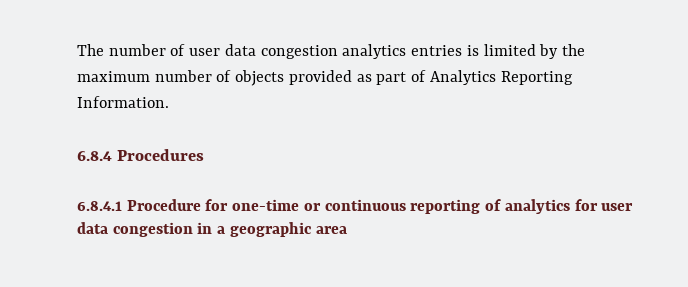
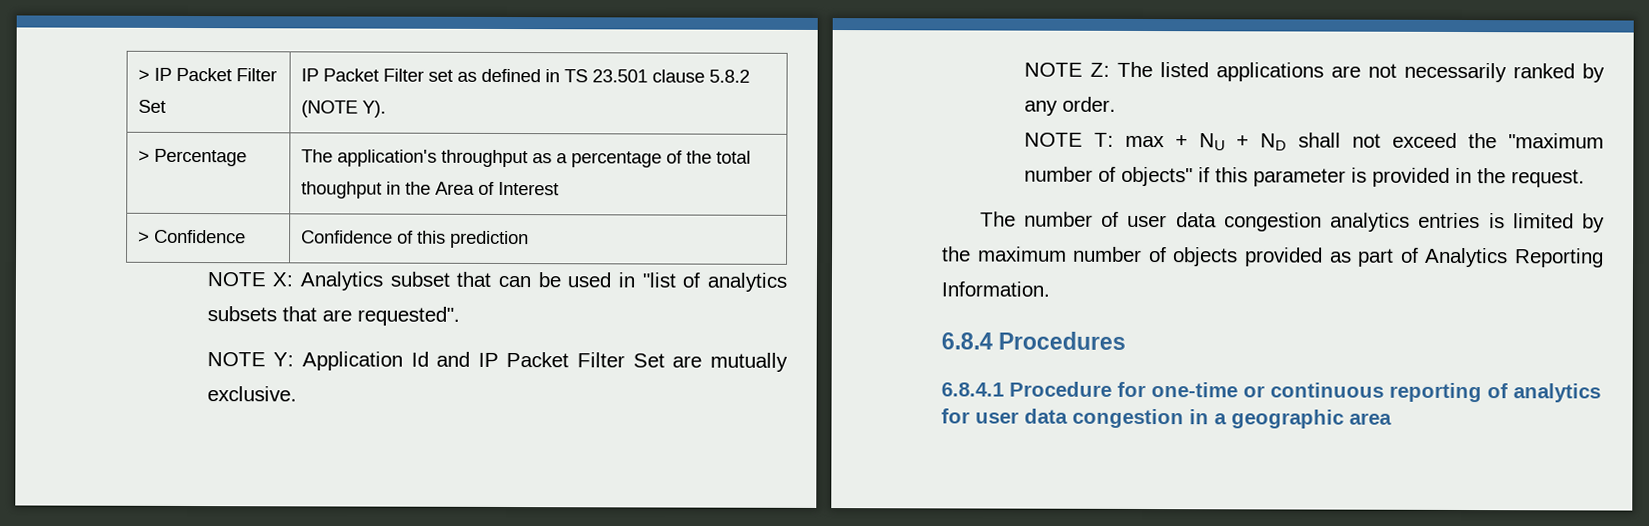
+ > IP Packet Filter Set | IP Packet Filter set as defined in TS 23.501 clause 5.8.2 (NOTE Y).
+ > Percentage | The application's throughput as a percentage of the total thoughput in the Area of Interest
+ > Confidence | Confidence of this prediction
+ NOTE X: Analytics subset that can be used in "list of analytics subsets that are requested".
+ NOTE Y: Application Id and IP Packet Filter Set are mutually exclusive.
+ NOTE Z: The listed applications are not necessarily ranked by any order.
+ NOTE T: max + NU + ND shall not exceed the "maximum number of objects" if this parameter is provided in the request.

